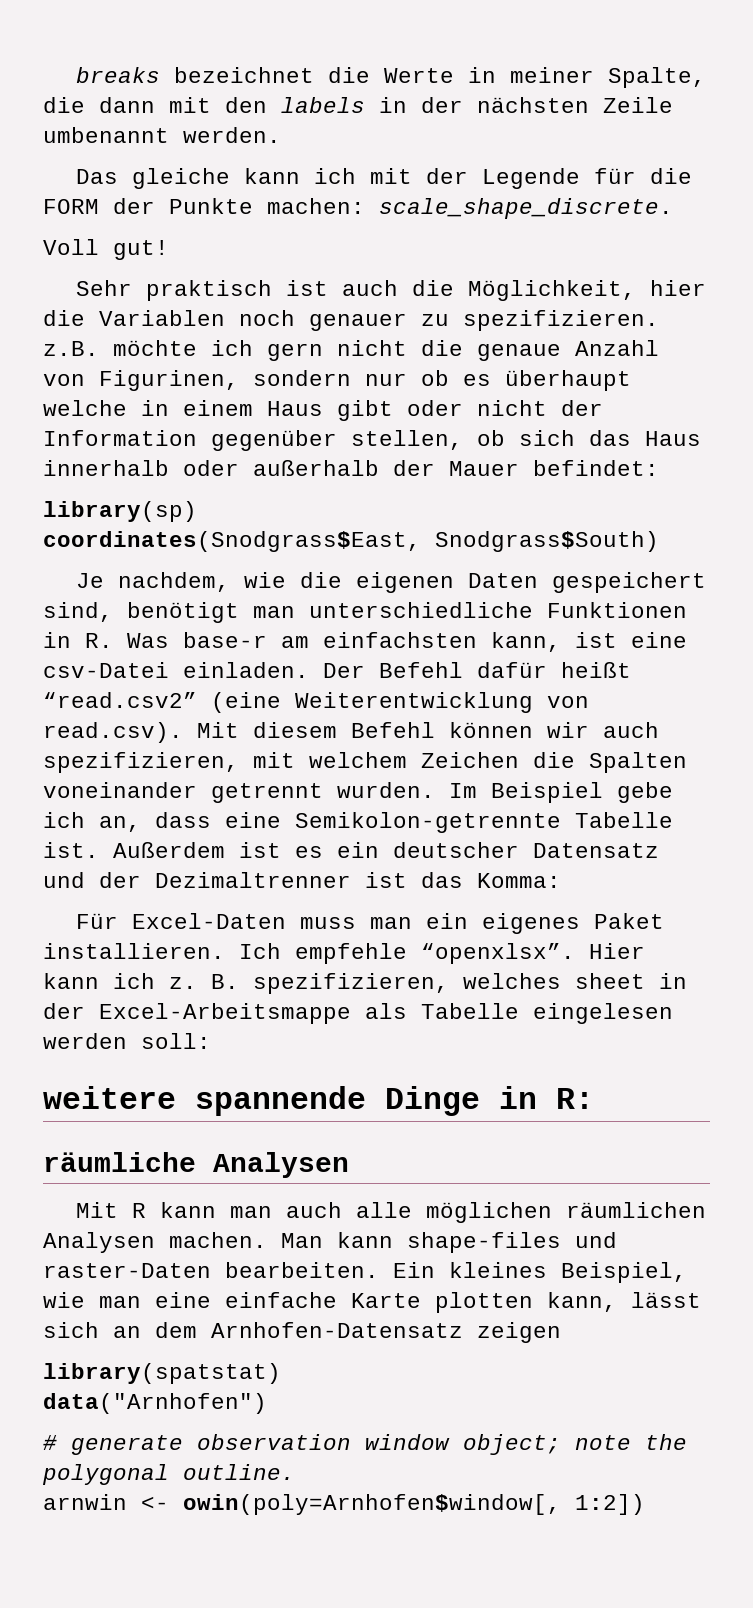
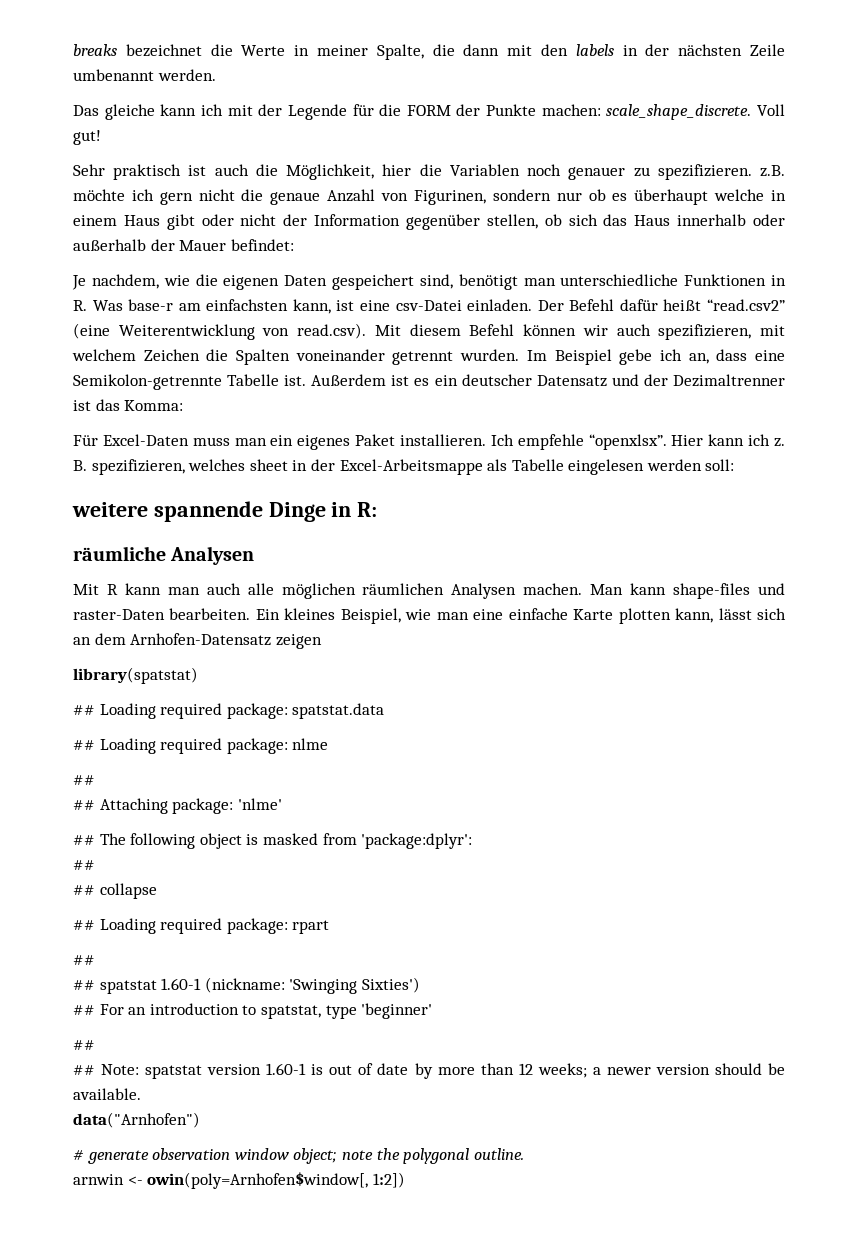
- Das gleiche kann ich mit der Legende für die FORM der Punkte machen: scale_shape_discrete.
- Voll gut!
+ Das gleiche kann ich mit der Legende für die FORM der Punkte machen: scale_shape_discrete. Voll gut!
- library(sp)
- coordinates(Snodgrass$East, Snodgrass$South)
+ ## Loading required package: spatstat.data
+ ## Loading required package: nlme
+ ##
+ ## Attaching package: 'nlme'
+ ## The following object is masked from 'package:dplyr':
+ ##
+ ## collapse
+ ## Loading required package: rpart
+ ##
+ ## spatstat 1.60-1 (nickname: 'Swinging Sixties')
+ ## For an introduction to spatstat, type 'beginner'
+ ##
+ ## Note: spatstat version 1.60-1 is out of date by more than 12 weeks; a newer version should be available.

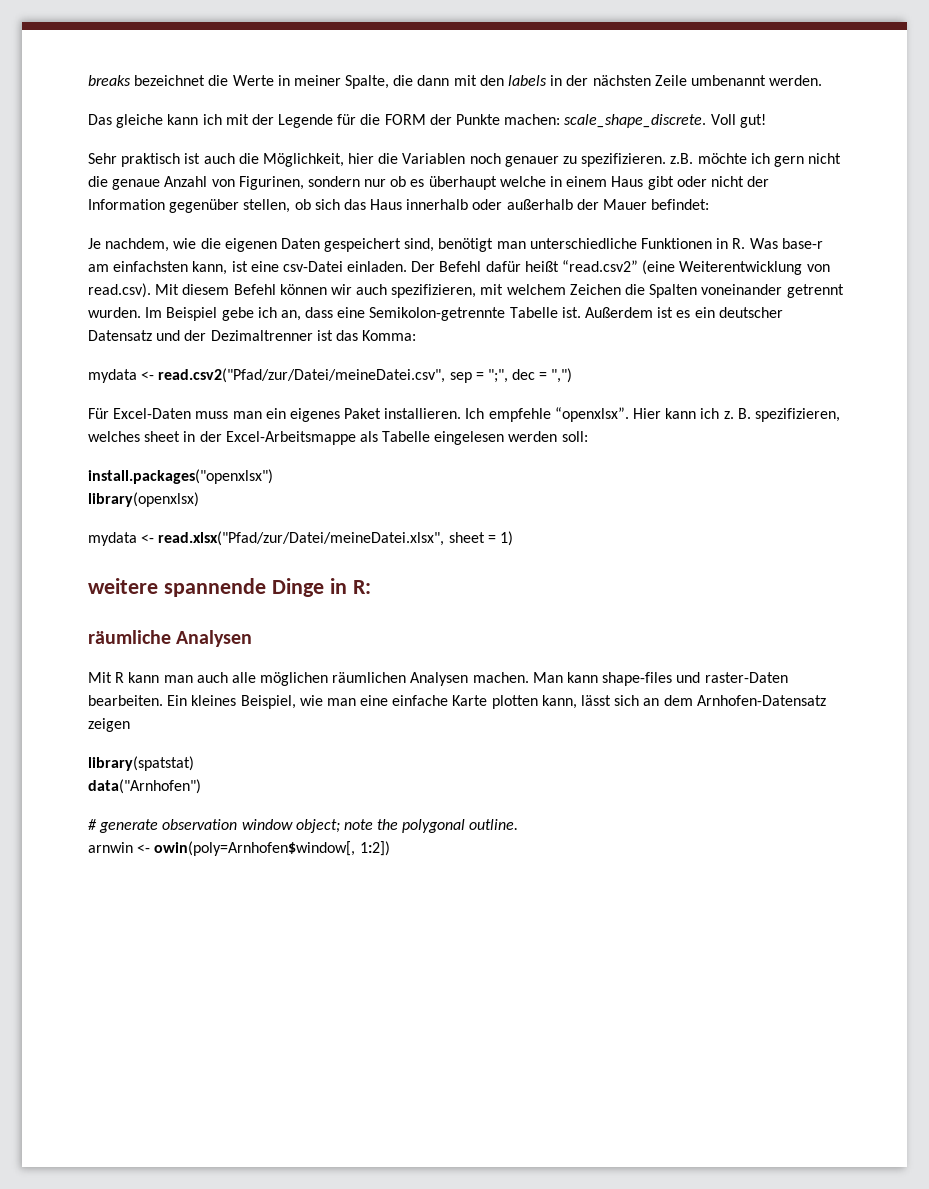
+ mydata <- read.csv2("Pfad/zur/Datei/meineDatei.csv", sep = ";", dec = ",")
+ install.packages("openxlsx")
+ library(openxlsx)
+ mydata <- read.xlsx("Pfad/zur/Datei/meineDatei.xlsx", sheet = 1)
- ## Loading required package: spatstat.data
- ## Loading required package: nlme
- ##
- ## Attaching package: 'nlme'
- ## The following object is masked from 'package:dplyr':
- ##
- ## collapse
- ## Loading required package: rpart
- ##
- ## spatstat 1.60-1 (nickname: 'Swinging Sixties')
- ## For an introduction to spatstat, type 'beginner'
- ##
- ## Note: spatstat version 1.60-1 is out of date by more than 12 weeks; a newer version should be available.

